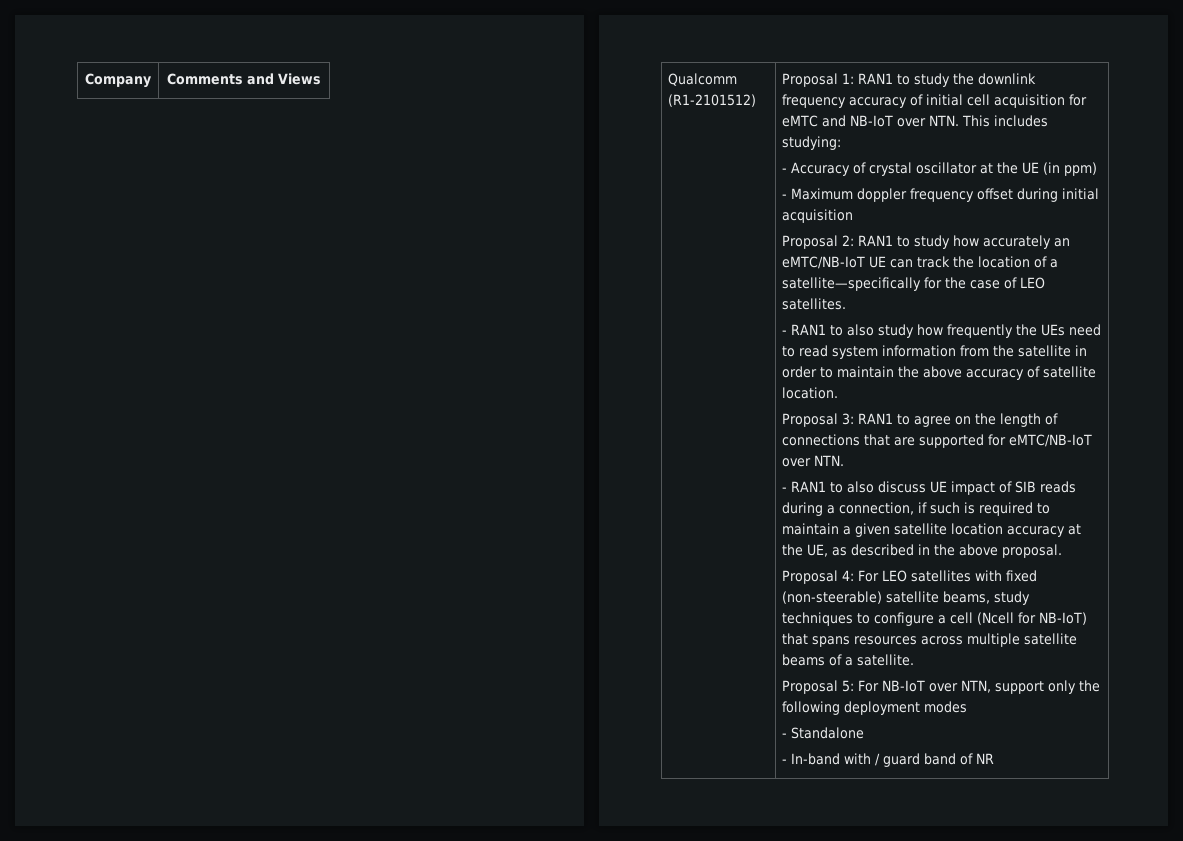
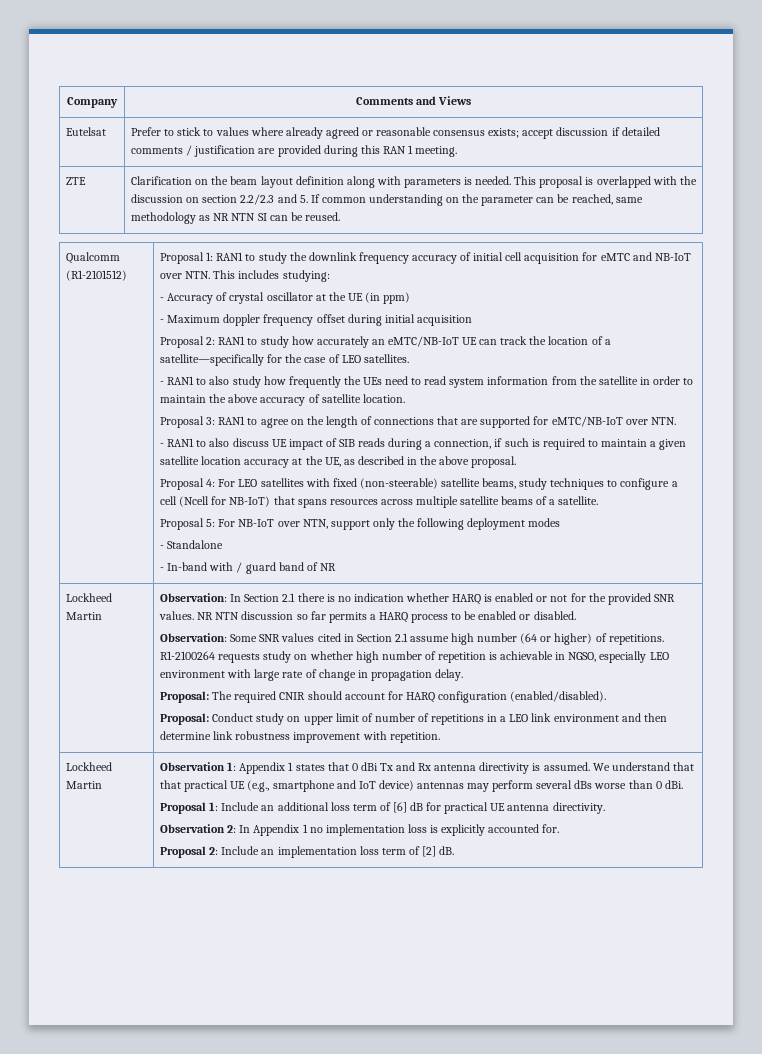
+ Eutelsat | Prefer to stick to values where already agreed or reasonable consensus exists; accept discussion if detailed comments / justification are provided during this RAN 1 meeting.
+ ZTE | Clarification on the beam layout definition along with parameters is needed. This proposal is overlapped with the discussion on section 2.2/2.3 and 5. If common understanding on the parameter can be reached, same methodology as NR NTN SI can be reused.
+ Lockheed Martin | Observation: In Section 2.1 there is no indication whether HARQ is enabled or not for the provided SNR values. NR NTN discussion so far permits a HARQ process to be enabled or disabled.
+ Observation: Some SNR values cited in Section 2.1 assume high number (64 or higher) of repetitions. R1-2100264 requests study on whether high number of repetition is achievable in NGSO, especially LEO environment with large rate of change in propagation delay.
+ Proposal: The required CNIR should account for HARQ configuration (enabled/disabled).
+ Proposal: Conduct study on upper limit of number of repetitions in a LEO link environment and then determine link robustness improvement with repetition.
+ Lockheed Martin | Observation 1: Appendix 1 states that 0 dBi Tx and Rx antenna directivity is assumed. We understand that that practical UE (e.g., smartphone and IoT device) antennas may perform several dBs worse than 0 dBi.
+ Proposal 1: Include an additional loss term of [6] dB for practical UE antenna directivity.
+ Observation 2: In Appendix 1 no implementation loss is explicitly accounted for.
+ Proposal 2: Include an implementation loss term of [2] dB.

